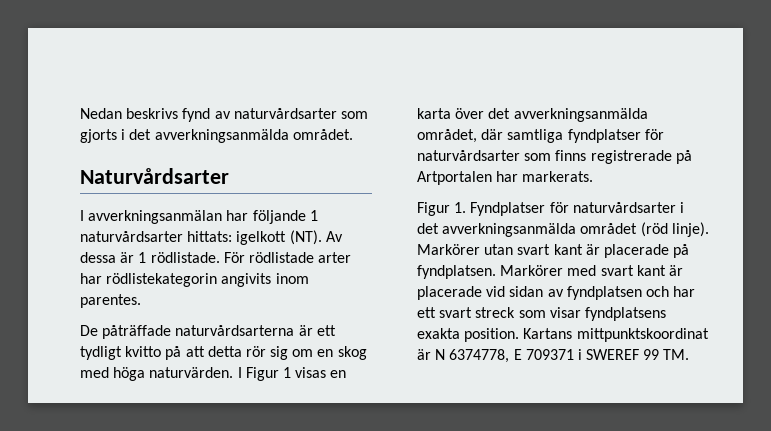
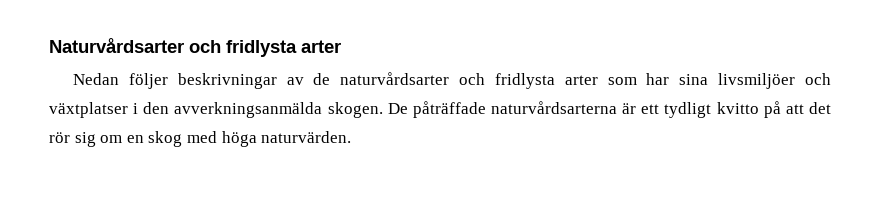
- Nedan beskrivs fynd av naturvårdsarter som gjorts i det avverkningsanmälda området.
- Naturvårdsarter
- I avverkningsanmälan har följande 1 naturvårdsarter hittats: igelkott (NT). Av dessa är 1 rödlistade. För rödlistade arter har rödlistekategorin angivits inom parentes.
- De påträffade naturvårdsarterna är ett tydligt kvitto på att detta rör sig om en skog med höga naturvärden. I Figur 1 visas en karta över det avverkningsanmälda området, där samtliga fyndplatser för naturvårdsarter som finns registrerade på Artportalen har markerats.
- Figur 1. Fyndplatser för naturvårdsarter i det avverkningsanmälda området (röd linje). Markörer utan svart kant är placerade på fyndplatsen. Markörer med svart kant är placerade vid sidan av fyndplatsen och har ett svart streck som visar fyndplatsens exakta position. Kartans mittpunktskoordinat är N 6374778, E 709371 i SWEREF 99 TM.
+ Naturvårdsarter och fridlysta arter
+ Nedan följer beskrivningar av de naturvårdsarter och fridlysta arter som har sina livsmiljöer och växtplatser i den avverkningsanmälda skogen. De påträffade naturvårdsarterna är ett tydligt kvitto på att det rör sig om en skog med höga naturvärden.

